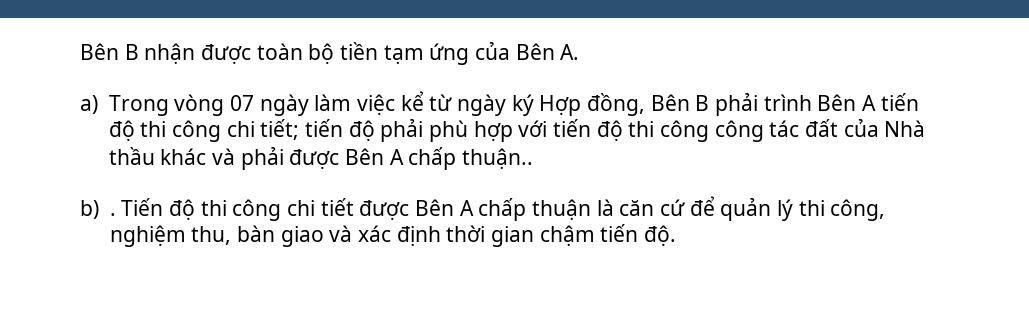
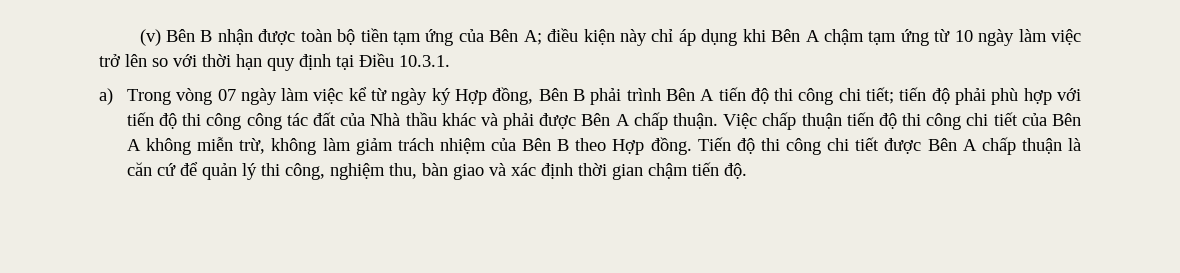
- Bên B nhận được toàn bộ tiền tạm ứng của Bên A.
+ (v) Bên B nhận được toàn bộ tiền tạm ứng của Bên A; điều kiện này chỉ áp dụng khi Bên A chậm tạm ứng từ 10 ngày làm việc trở lên so với thời hạn quy định tại Điều 10.3.1.
- a) Trong vòng 07 ngày làm việc kể từ ngày ký Hợp đồng, Bên B phải trình Bên A tiến độ thi công chi tiết; tiến độ phải phù hợp với tiến độ thi công công tác đất của Nhà thầu khác và phải được Bên A chấp thuận..
- b) .
+ a) Trong vòng 07 ngày làm việc kể từ ngày ký Hợp đồng, Bên B phải trình Bên A tiến độ thi công chi tiết; tiến độ phải phù hợp với tiến độ thi công công tác đất của Nhà thầu khác và phải được Bên A chấp thuận. Việc chấp thuận tiến độ thi công chi tiết của Bên A không miễn trừ, không làm giảm trách nhiệm của Bên B theo Hợp đồng.

